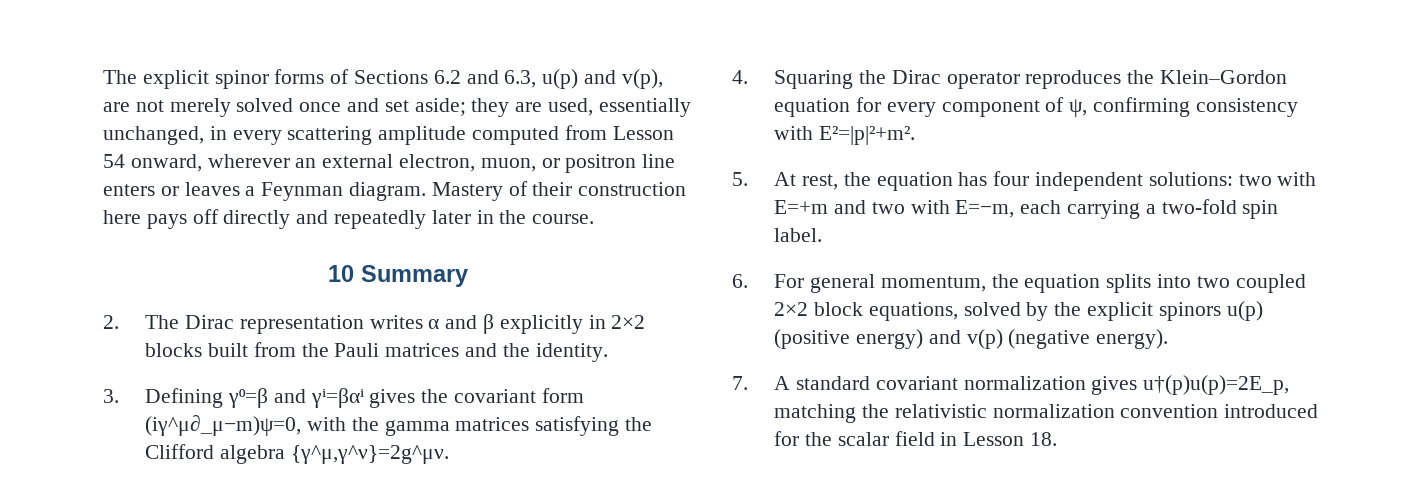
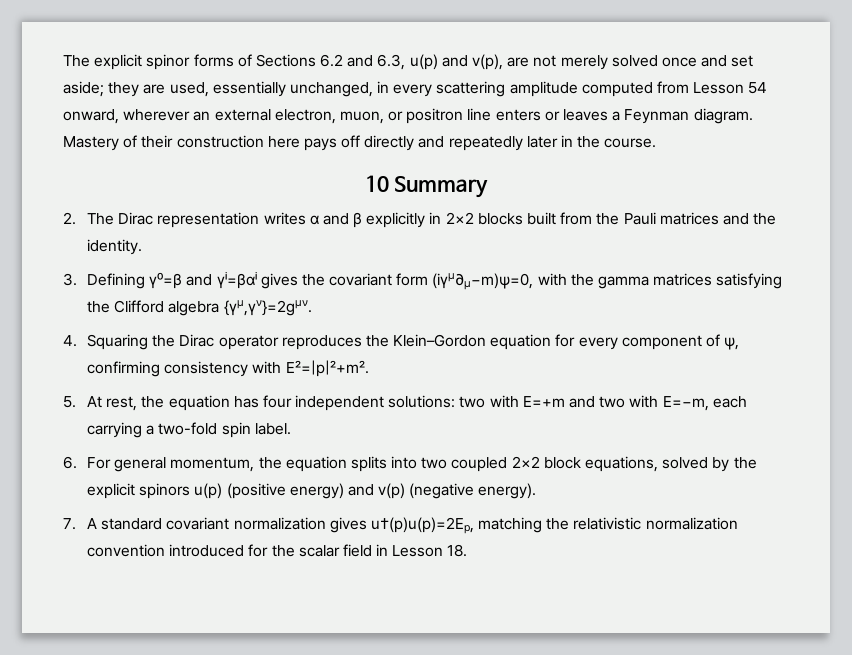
- 3. Defining γ⁰=β and γⁱ=βαⁱ gives the covariant form (iγ^μ∂_μ−m)ψ=0, with the gamma matrices satisfying the Clifford algebra {γ^μ,γ^ν}=2g^μν.
+ 3. Defining γ⁰=β and γⁱ=βαⁱ gives the covariant form (iγμ∂μ−m)ψ=0, with the gamma matrices satisfying the Clifford algebra {γμ,γν}=2gμν.
- 7. A standard covariant normalization gives u†(p)u(p)=2E_p, matching the relativistic normalization convention introduced for the scalar field in Lesson 18.
+ 7. A standard covariant normalization gives u†(p)u(p)=2Ep, matching the relativistic normalization convention introduced for the scalar field in Lesson 18.

